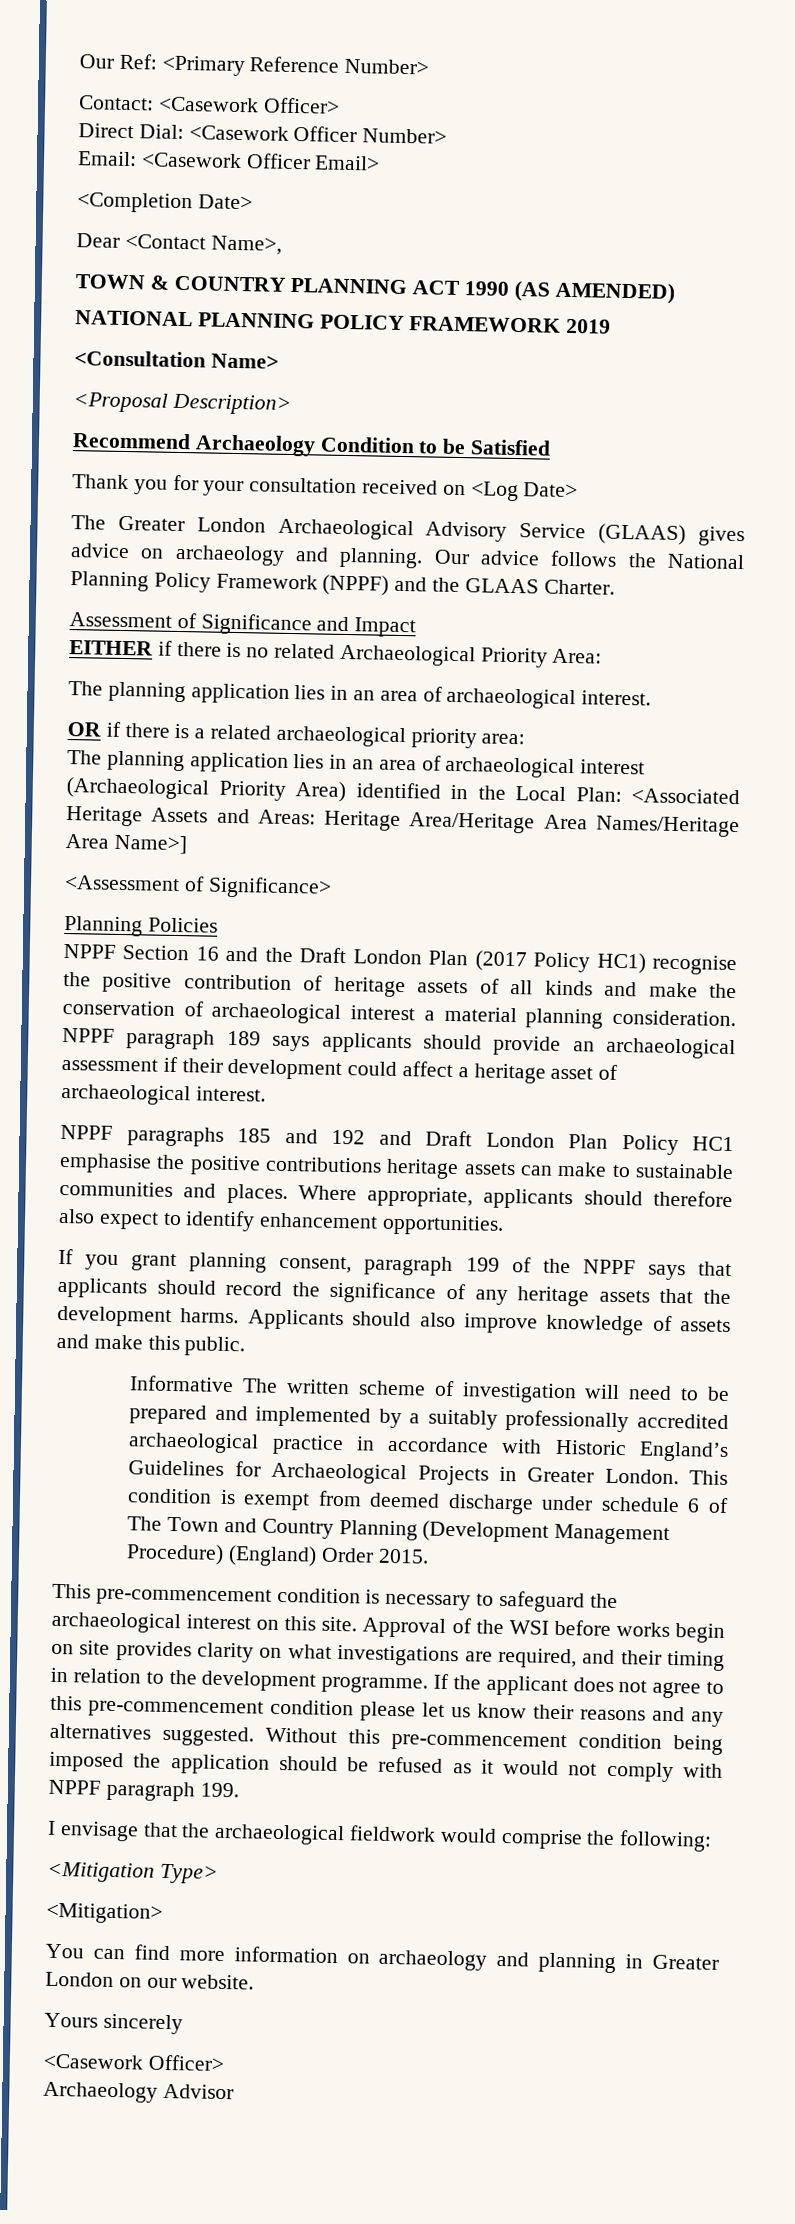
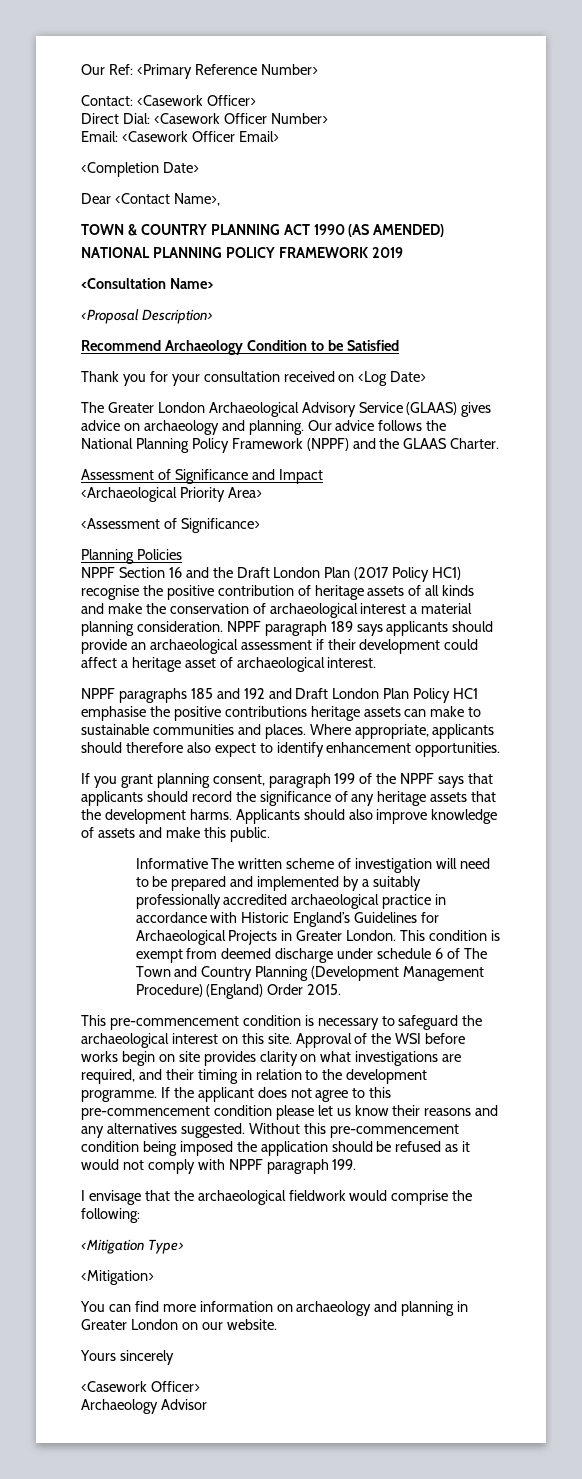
- EITHER if there is no related Archaeological Priority Area:
- The planning application lies in an area of archaeological interest.
- OR if there is a related archaeological priority area:
- The planning application lies in an area of archaeological interest (Archaeological Priority Area) identified in the Local Plan: <Associated Heritage Assets and Areas: Heritage Area/Heritage Area Names/Heritage Area Name>]
+ <Archaeological Priority Area>

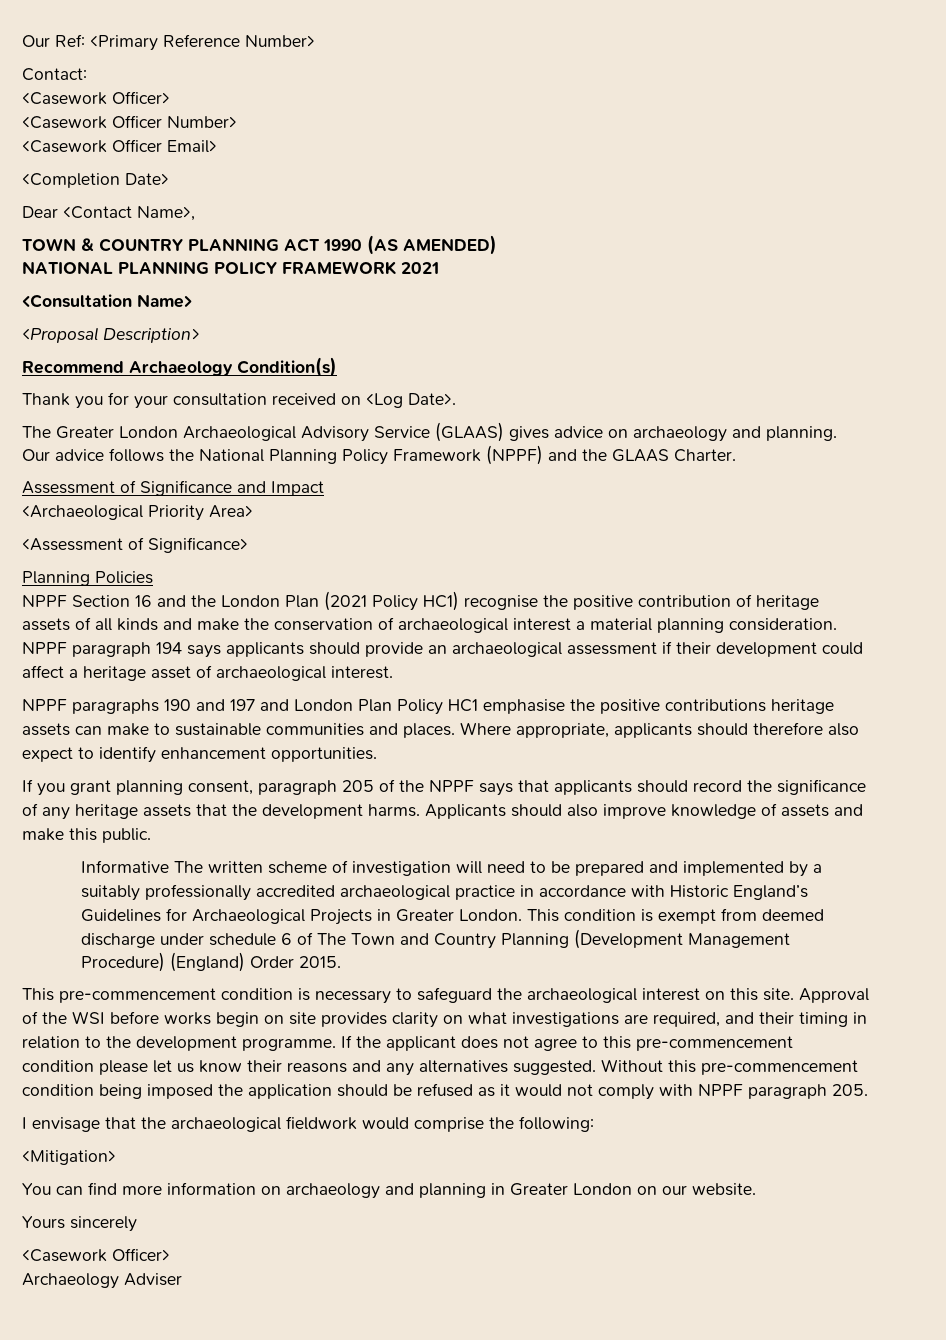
- Contact: <Casework Officer>
- Direct Dial: <Casework Officer Number>
+ Contact:
+ <Casework Officer>
+ <Casework Officer Number>
- Email: <Casework Officer Email>
+ <Casework Officer Email>
- NATIONAL PLANNING POLICY FRAMEWORK 2019
+ NATIONAL PLANNING POLICY FRAMEWORK 2021
- Recommend Archaeology Condition to be Satisfied
+ Recommend Archaeology Condition(s)
- Thank you for your consultation received on <Log Date>
+ Thank you for your consultation received on <Log Date>.
- NPPF Section 16 and the Draft London Plan (2017 Policy HC1) recognise the positive contribution of heritage assets of all kinds and make the conservation of archaeological interest a material planning consideration.
+ NPPF Section 16 and the London Plan (2021 Policy HC1) recognise the positive contribution of heritage assets of all kinds and make the conservation of archaeological interest a material planning consideration.
- NPPF paragraph 189 says applicants should provide an archaeological assessment if their development could affect a heritage asset of archaeological interest.
+ NPPF paragraph 194 says applicants should provide an archaeological assessment if their development could affect a heritage asset of archaeological interest.
- NPPF paragraphs 185 and 192 and Draft London Plan Policy HC1 emphasise the positive contributions heritage assets can make to sustainable communities and places.
+ NPPF paragraphs 190 and 197 and London Plan Policy HC1 emphasise the positive contributions heritage assets can make to sustainable communities and places.
- If you grant planning consent, paragraph 199 of the NPPF says that applicants should record the significance of any heritage assets that the development harms.
+ If you grant planning consent, paragraph 205 of the NPPF says that applicants should record the significance of any heritage assets that the development harms.
- Without this pre-commencement condition being imposed the application should be refused as it would not comply with NPPF paragraph 199.
+ Without this pre-commencement condition being imposed the application should be refused as it would not comply with NPPF paragraph 205.
- <Mitigation Type>
- Archaeology Advisor
+ Archaeology Adviser

